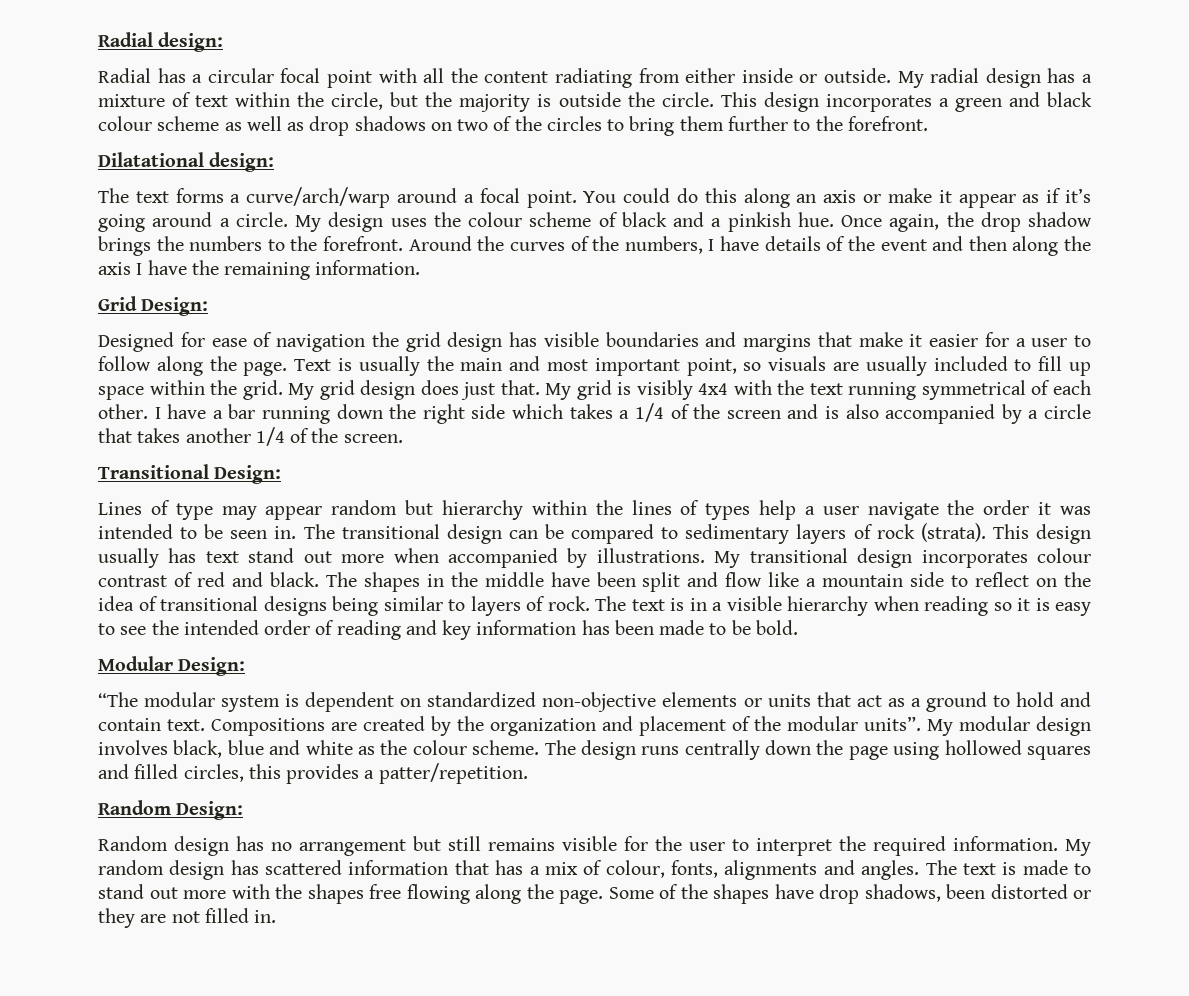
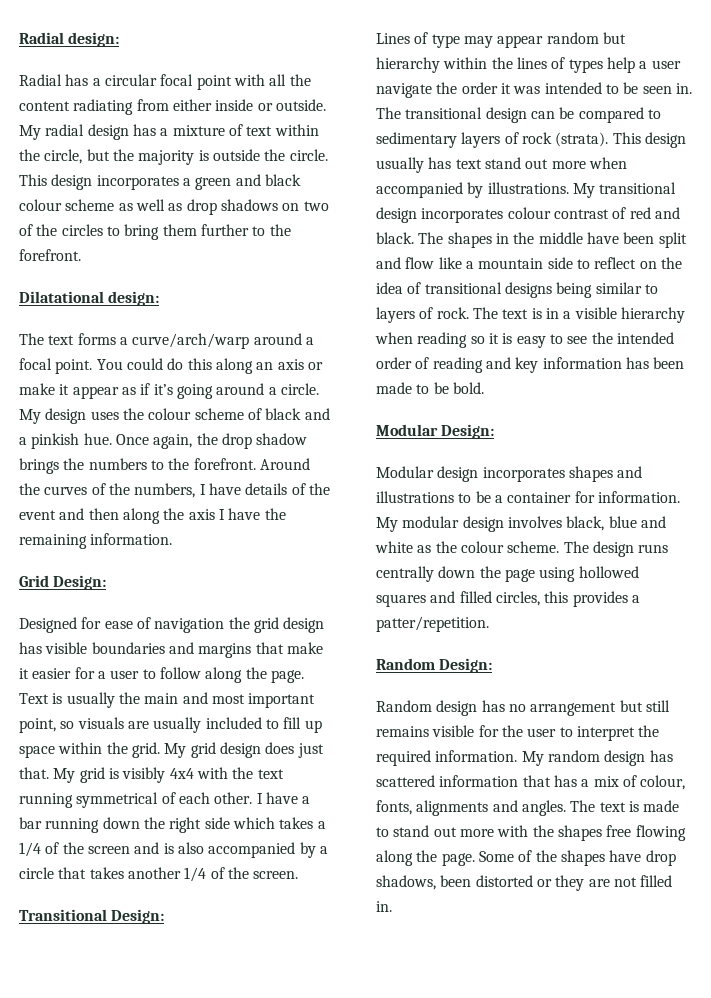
- “The modular system is dependent on standardized non-objective elements or units that act as a ground to hold and contain text. Compositions are created by the organization and placement of the modular units”.
+ Modular design incorporates shapes and illustrations to be a container for information.

